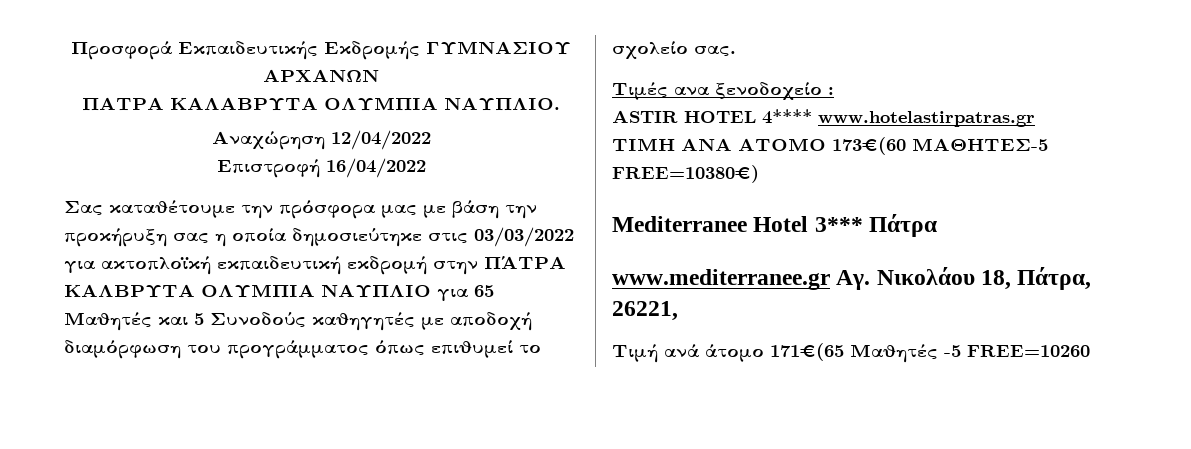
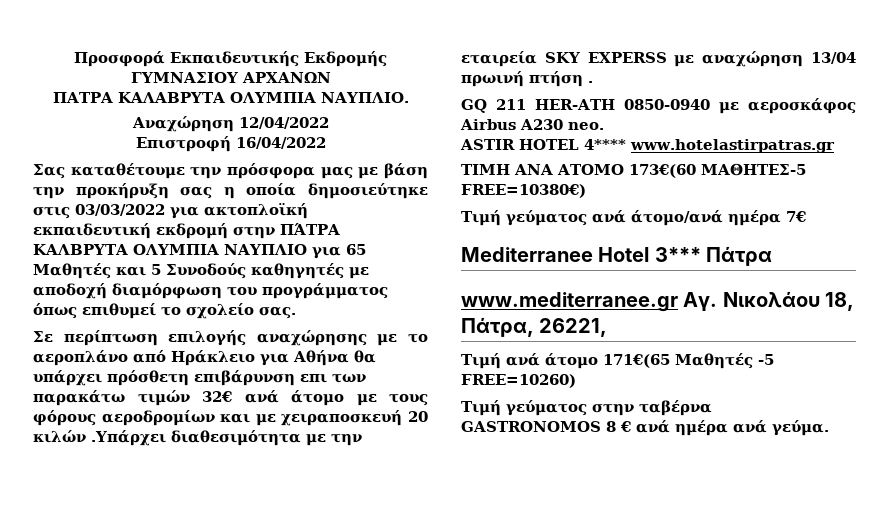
- Τιμές ανα ξενοδοχείο :
+ Σε περίπτωση επιλογής αναχώρησης με το αεροπλάνο από Ηράκλειο για Αθήνα θα υπάρχει πρόσθετη επιβάρυνση επι των παρακάτω τιμών 32€ ανά άτομο με τους φόρους αεροδρομίων και με χειραποσκευή 20 κιλών .Υπάρχει διαθεσιμότητα με την εταιρεία SKY EXPERSS με αναχώρηση 13/04 πρωινή πτήση .
+ GQ 211 HER-ATH 0850-0940 με αεροσκάφος Airbus A230 neo.
+ Τιμή γεύματος ανά άτομο/ανά ημέρα 7€
- Τιμή ανά άτομο 171€(65 Μαθητές -5 FREE=10260
+ Τιμή ανά άτομο 171€(65 Μαθητές -5 FREE=10260)
+ Τιμή γεύματος στην ταβέρνα GASTRONOMOS 8 € ανά ημέρα ανά γεύμα.

